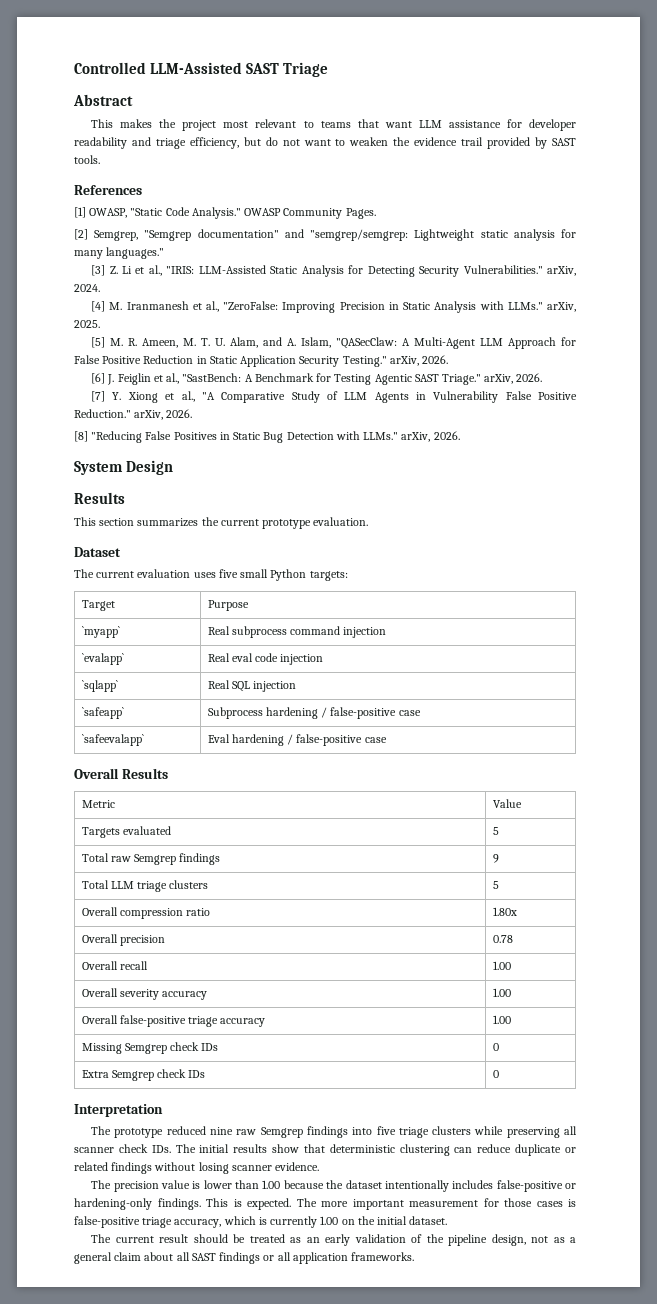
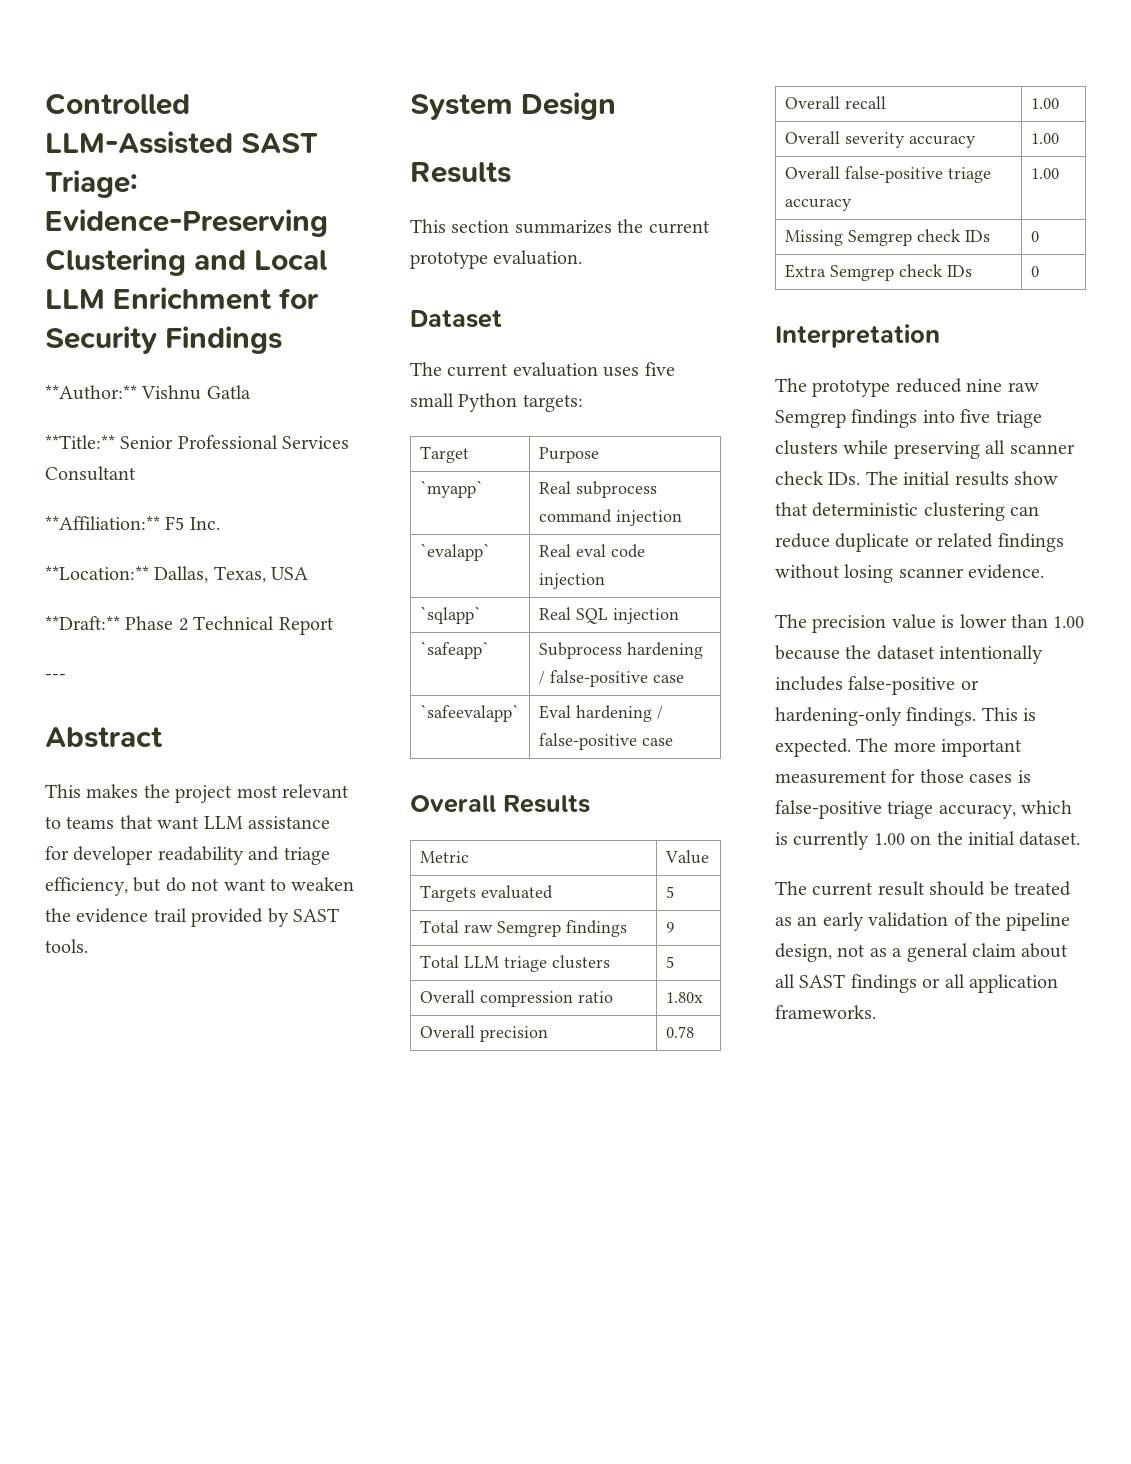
- Controlled LLM-Assisted SAST Triage
+ Controlled LLM-Assisted SAST Triage: Evidence-Preserving Clustering and Local LLM Enrichment for Security Findings
+ **Author:** Vishnu Gatla
+ **Title:** Senior Professional Services Consultant
+ **Affiliation:** F5 Inc.
+ **Location:** Dallas, Texas, USA
+ **Draft:** Phase 2 Technical Report
+ ---
- References
- [1] OWASP, "Static Code Analysis." OWASP Community Pages.
- [2] Semgrep, "Semgrep documentation" and "semgrep/semgrep: Lightweight static analysis for many languages."
- [3] Z. Li et al., "IRIS: LLM-Assisted Static Analysis for Detecting Security Vulnerabilities." arXiv, 2024.
- [4] M. Iranmanesh et al., "ZeroFalse: Improving Precision in Static Analysis with LLMs." arXiv, 2025.
- [5] M. R. Ameen, M. T. U. Alam, and A. Islam, "QASecClaw: A Multi-Agent LLM Approach for False Positive Reduction in Static Application Security Testing." arXiv, 2026.
- [6] J. Feiglin et al., "SastBench: A Benchmark for Testing Agentic SAST Triage." arXiv, 2026.
- [7] Y. Xiong et al., "A Comparative Study of LLM Agents in Vulnerability False Positive Reduction." arXiv, 2026.
- [8] "Reducing False Positives in Static Bug Detection with LLMs." arXiv, 2026.

